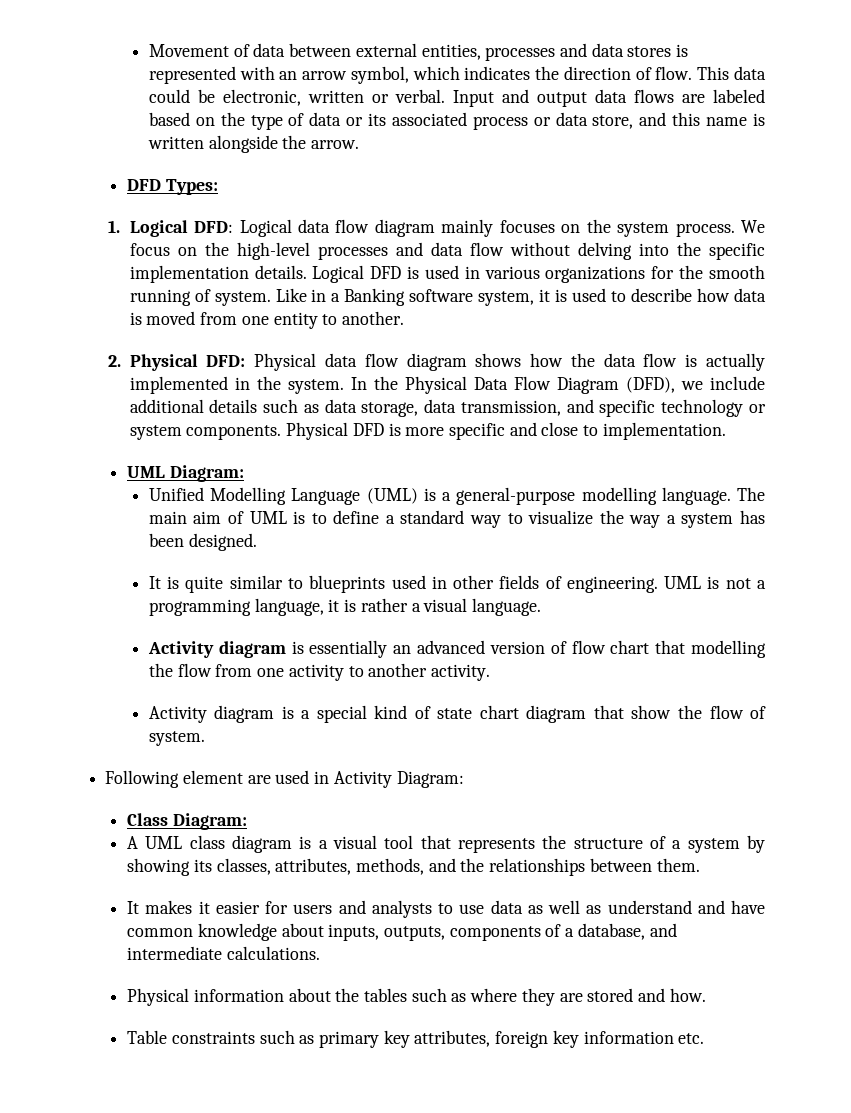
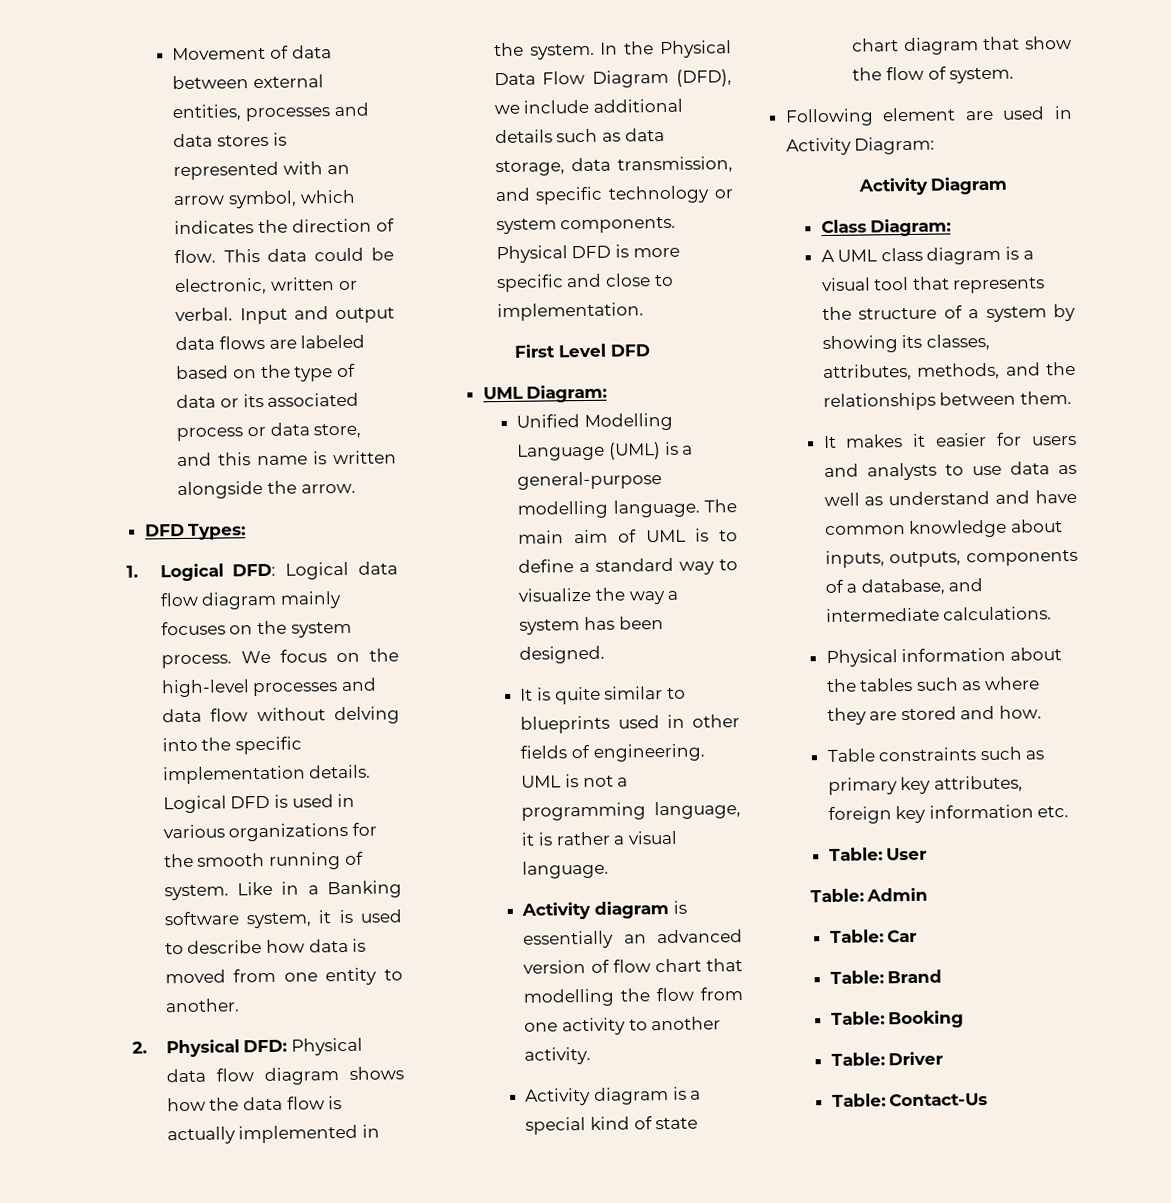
+ First Level DFD
+ Activity Diagram
+ Table: User
+ Table: Admin
+ Table: Car
+ Table: Brand
+ Table: Booking
+ Table: Driver
+ Table: Contact-Us

